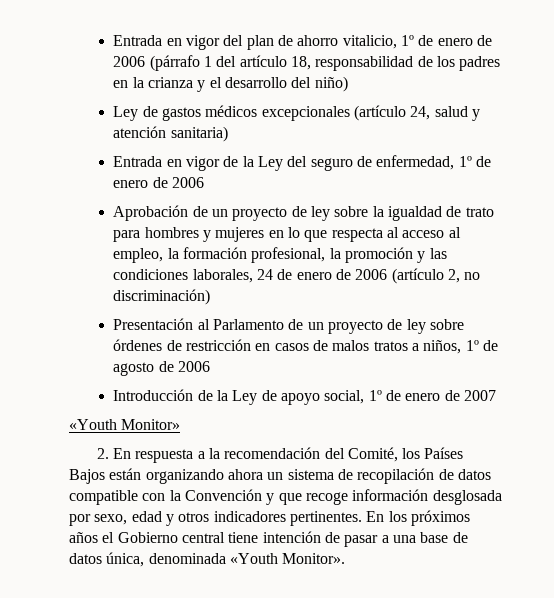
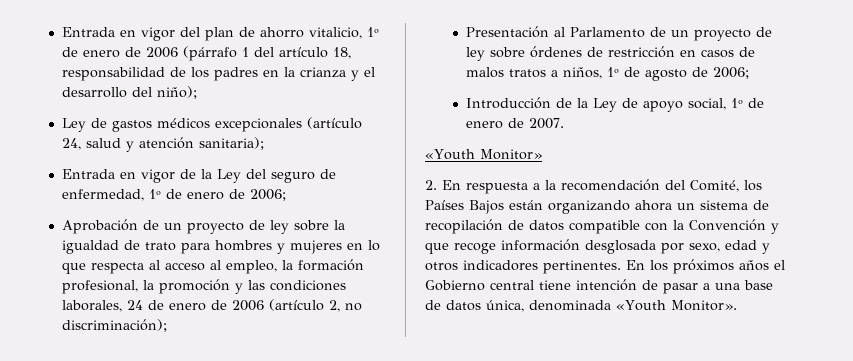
- Entrada en vigor del plan de ahorro vitalicio, 1º de enero de 2006 (párrafo 1 del artículo 18, responsabilidad de los padres en la crianza y el desarrollo del niño)
+ Entrada en vigor del plan de ahorro vitalicio, 1º de enero de 2006 (párrafo 1 del artículo 18, responsabilidad de los padres en la crianza y el desarrollo del niño);
- Ley de gastos médicos excepcionales (artículo 24, salud y atención sanitaria)
+ Ley de gastos médicos excepcionales (artículo 24, salud y atención sanitaria);
- Entrada en vigor de la Ley del seguro de enfermedad, 1º de enero de 2006
+ Entrada en vigor de la Ley del seguro de enfermedad, 1º de enero de 2006;
- Aprobación de un proyecto de ley sobre la igualdad de trato para hombres y mujeres en lo que respecta al acceso al empleo, la formación profesional, la promoción y las condiciones laborales, 24 de enero de 2006 (artículo 2, no discriminación)
+ Aprobación de un proyecto de ley sobre la igualdad de trato para hombres y mujeres en lo que respecta al acceso al empleo, la formación profesional, la promoción y las condiciones laborales, 24 de enero de 2006 (artículo 2, no discriminación);
- Presentación al Parlamento de un proyecto de ley sobre órdenes de restricción en casos de malos tratos a niños, 1º de agosto de 2006
+ Presentación al Parlamento de un proyecto de ley sobre órdenes de restricción en casos de malos tratos a niños, 1º de agosto de 2006;
- Introducción de la Ley de apoyo social, 1º de enero de 2007
+ Introducción de la Ley de apoyo social, 1º de enero de 2007.

